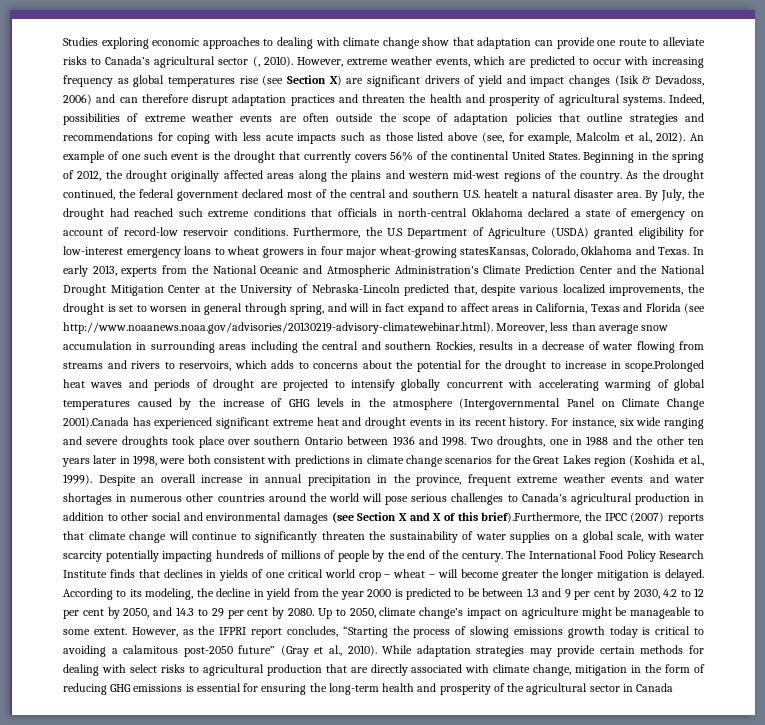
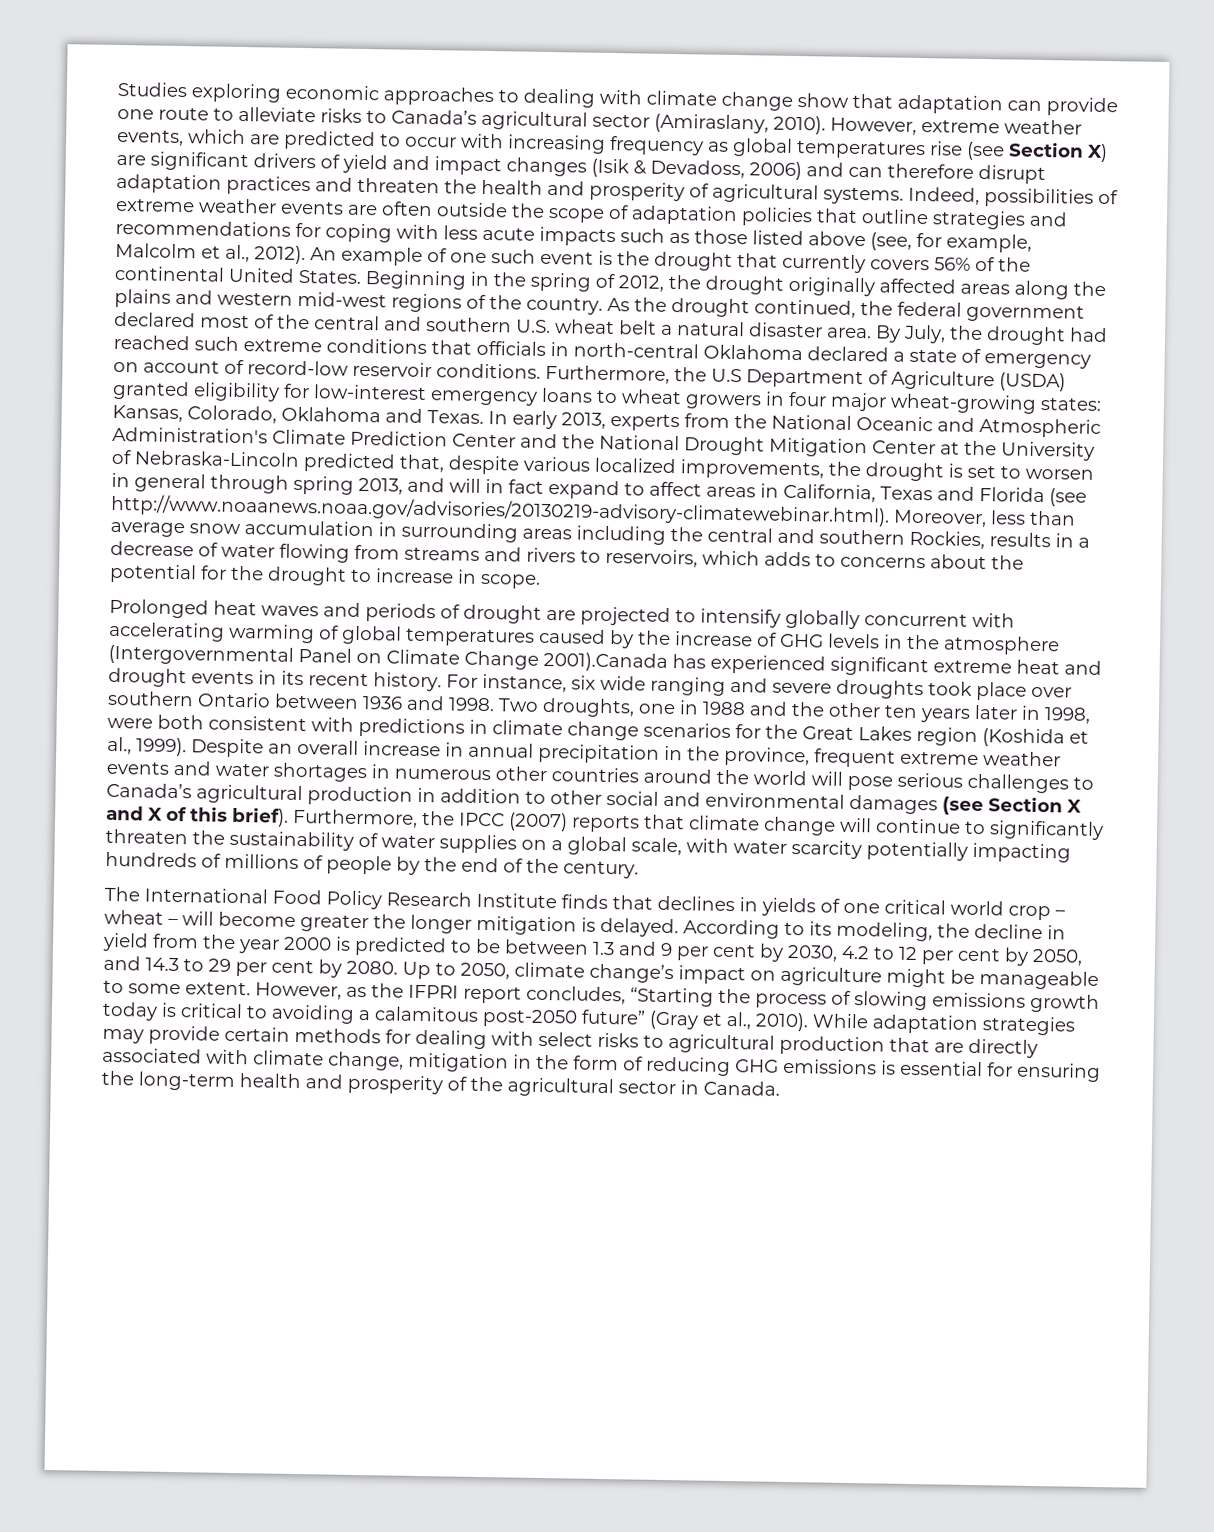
- Studies exploring economic approaches to dealing with climate change show that adaptation can provide one route to alleviate risks to Canada’s agricultural sector (, 2010).
+ Studies exploring economic approaches to dealing with climate change show that adaptation can provide one route to alleviate risks to Canada’s agricultural sector (Amiraslany, 2010).
- As the drought continued, the federal government declared most of the central and southern U.S. heatelt a natural disaster area.
+ As the drought continued, the federal government declared most of the central and southern U.S. wheat belt a natural disaster area.
- Furthermore, the U.S Department of Agriculture (USDA) granted eligibility for low-interest emergency loans to wheat growers in four major wheat-growing statesKansas, Colorado, Oklahoma and Texas.
+ Furthermore, the U.S Department of Agriculture (USDA) granted eligibility for low-interest emergency loans to wheat growers in four major wheat-growing states: Kansas, Colorado, Oklahoma and Texas.
- In early 2013, experts from the National Oceanic and Atmospheric Administration's Climate Prediction Center and the National Drought Mitigation Center at the University of Nebraska-Lincoln predicted that, despite various localized improvements, the drought is set to worsen in general through spring, and will in fact expand to affect areas in California, Texas and Florida (see http://www.noaanews.noaa.gov/advisories/20130219-advisory-climatewebinar.html). Moreover, less than average snow accumulation in surrounding areas including the central and southern Rockies, results in a decrease of water flowing from streams and rivers to reservoirs, which adds to concerns about the potential for the drought to increase in scope.Prolonged heat waves and periods of drought are projected to intensify globally concurrent with accelerating warming of global temperatures caused by the increase of GHG levels in the atmosphere (Intergovernmental Panel on Climate Change 2001).Canada has experienced significant extreme heat and drought events in its recent history.
+ In early 2013, experts from the National Oceanic and Atmospheric Administration's Climate Prediction Center and the National Drought Mitigation Center at the University of Nebraska-Lincoln predicted that, despite various localized improvements, the drought is set to worsen in general through spring 2013, and will in fact expand to affect areas in California, Texas and Florida (see http://www.noaanews.noaa.gov/advisories/20130219-advisory-climatewebinar.html). Moreover, less than average snow accumulation in surrounding areas including the central and southern Rockies, results in a decrease of water flowing from streams and rivers to reservoirs, which adds to concerns about the potential for the drought to increase in scope.
+ Prolonged heat waves and periods of drought are projected to intensify globally concurrent with accelerating warming of global temperatures caused by the increase of GHG levels in the atmosphere (Intergovernmental Panel on Climate Change 2001).Canada has experienced significant extreme heat and drought events in its recent history.
- Despite an overall increase in annual precipitation in the province, frequent extreme weather events and water shortages in numerous other countries around the world will pose serious challenges to Canada’s agricultural production in addition to other social and environmental damages (see Section X and X of this brief).Furthermore, the IPCC (2007) reports that climate change will continue to significantly threaten the sustainability of water supplies on a global scale, with water scarcity potentially impacting hundreds of millions of people by the end of the century. The International Food Policy Research Institute finds that declines in yields of one critical world crop – wheat – will become greater the longer mitigation is delayed.
+ Despite an overall increase in annual precipitation in the province, frequent extreme weather events and water shortages in numerous other countries around the world will pose serious challenges to Canada’s agricultural production in addition to other social and environmental damages (see Section X and X of this brief). Furthermore, the IPCC (2007) reports that climate change will continue to significantly threaten the sustainability of water supplies on a global scale, with water scarcity potentially impacting hundreds of millions of people by the end of the century.
+ The International Food Policy Research Institute finds that declines in yields of one critical world crop – wheat – will become greater the longer mitigation is delayed.
- While adaptation strategies may provide certain methods for dealing with select risks to agricultural production that are directly associated with climate change, mitigation in the form of reducing GHG emissions is essential for ensuring the long-term health and prosperity of the agricultural sector in Canada
+ While adaptation strategies may provide certain methods for dealing with select risks to agricultural production that are directly associated with climate change, mitigation in the form of reducing GHG emissions is essential for ensuring the long-term health and prosperity of the agricultural sector in Canada.

